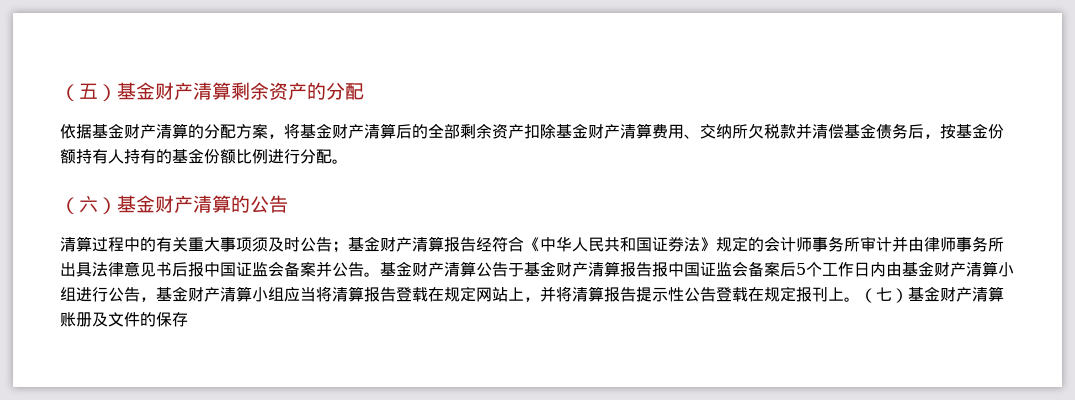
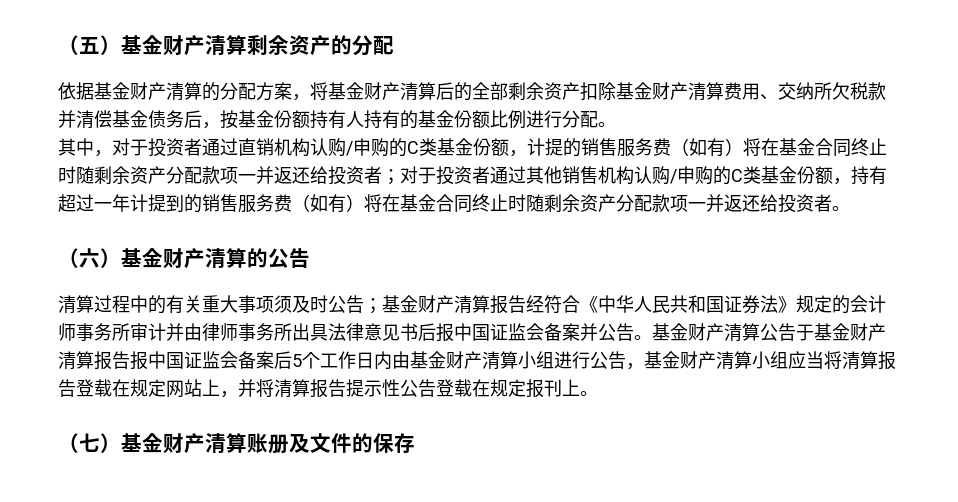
+ 其中，对于投资者通过直销机构认购/申购的C类基金份额，计提的销售服务费（如有）将在基金合同终止时随剩余资产分配款项一并返还给投资者；对于投资者通过其他销售机构认购/申购的C类基金份额，持有超过一年计提到的销售服务费（如有）将在基金合同终止时随剩余资产分配款项一并返还给投资者。
- 基金财产清算公告于基金财产清算报告报中国证监会备案后5个工作日内由基金财产清算小组进行公告，基金财产清算小组应当将清算报告登载在规定网站上，并将清算报告提示性公告登载在规定报刊上。（七）基金财产清算账册及文件的保存
+ 基金财产清算公告于基金财产清算报告报中国证监会备案后5个工作日内由基金财产清算小组进行公告，基金财产清算小组应当将清算报告登载在规定网站上，并将清算报告提示性公告登载在规定报刊上。
+ （七）基金财产清算账册及文件的保存

